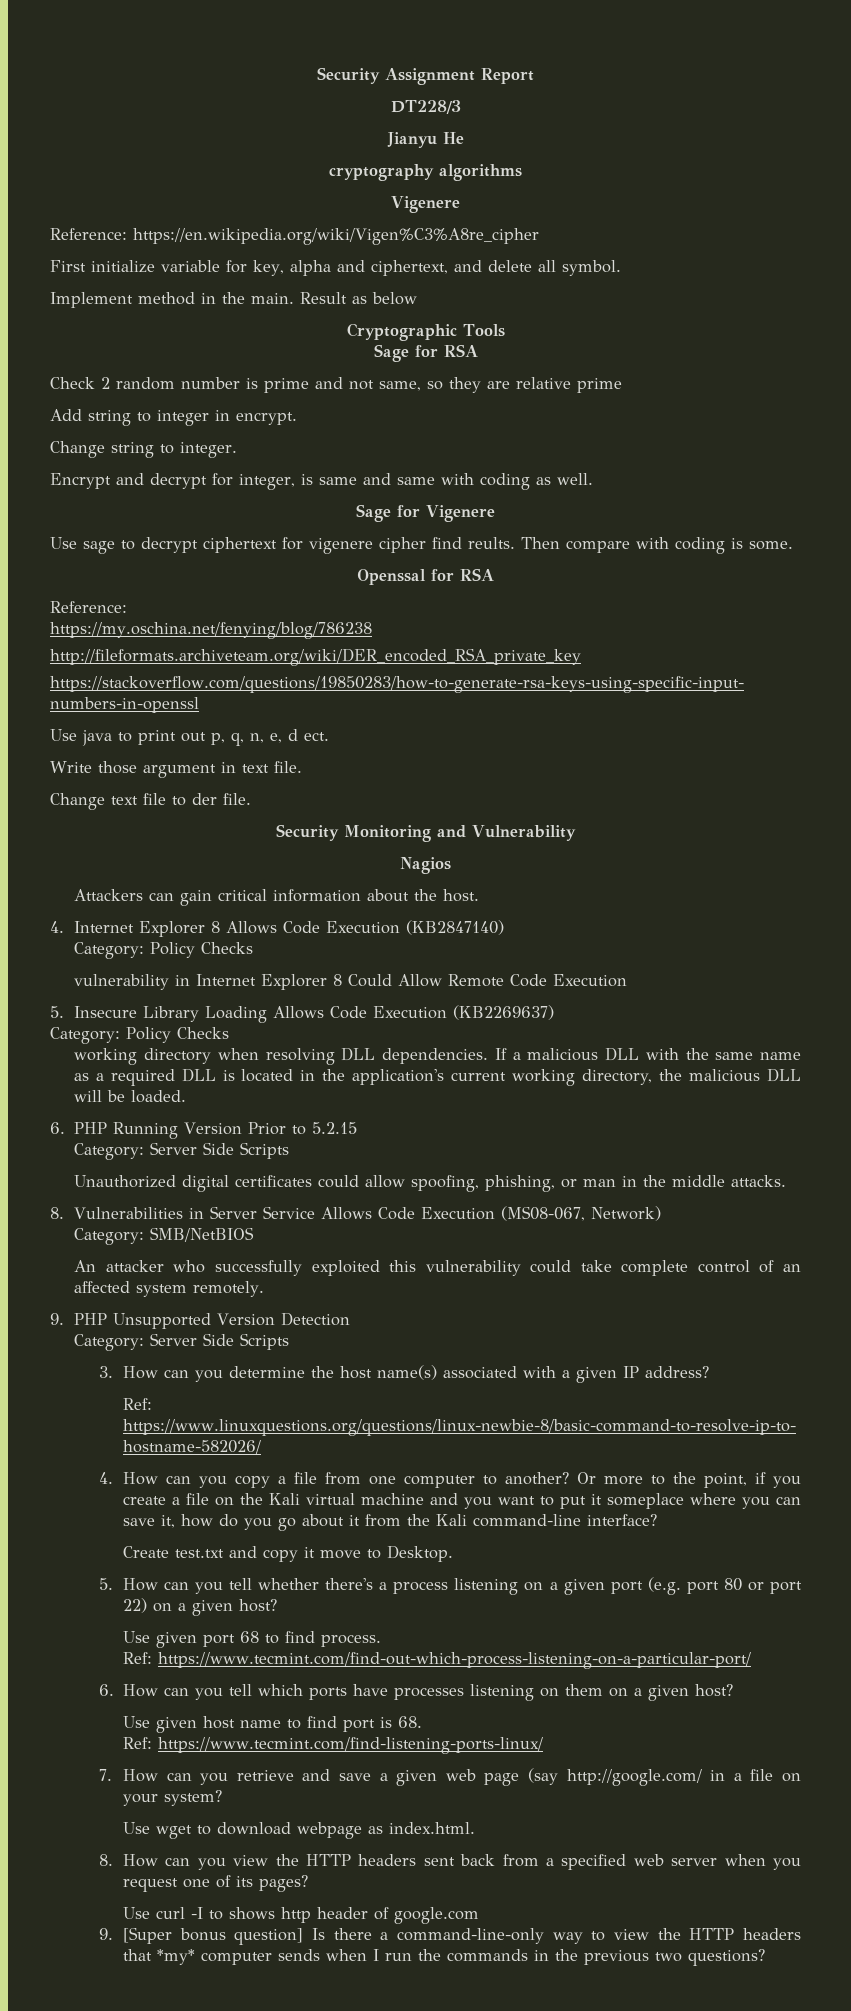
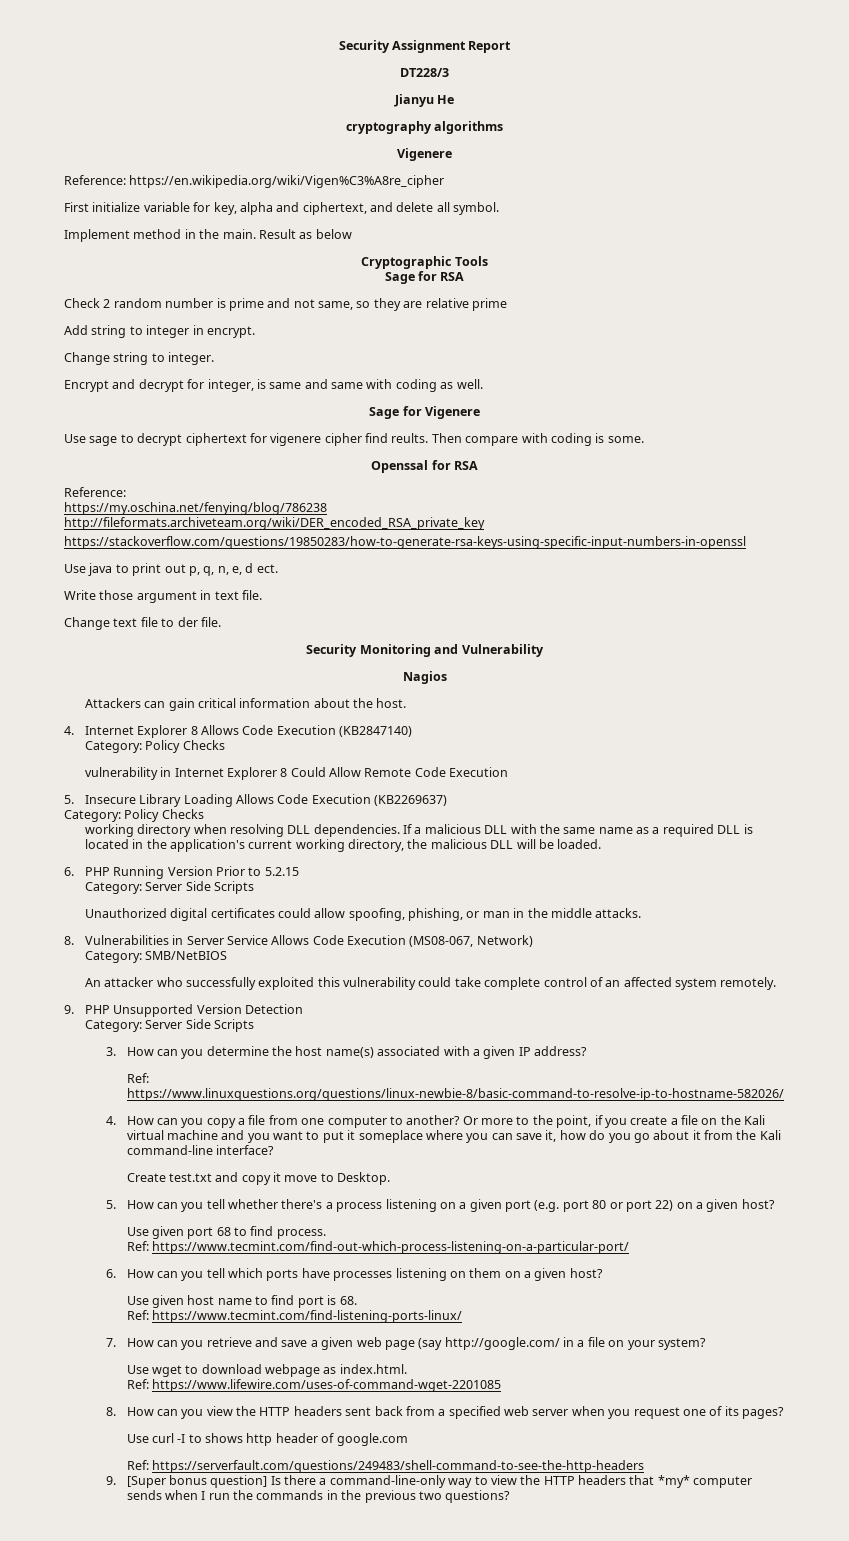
+ Ref: https://www.lifewire.com/uses-of-command-wget-2201085
+ Ref: https://serverfault.com/questions/249483/shell-command-to-see-the-http-headers

